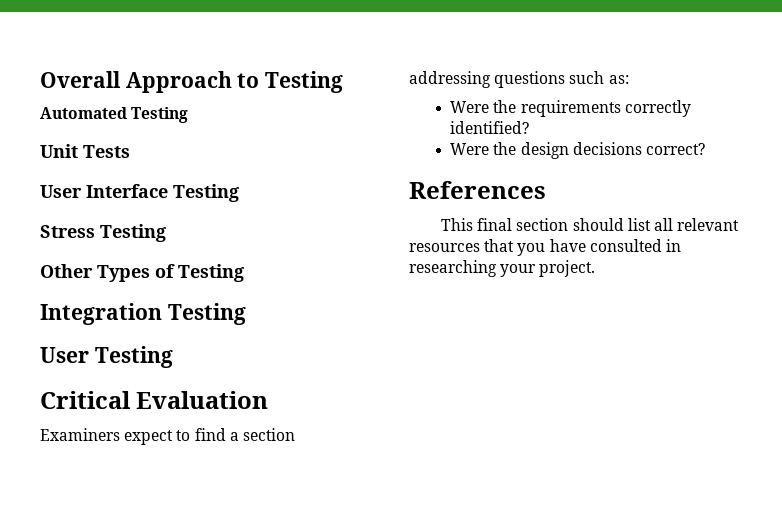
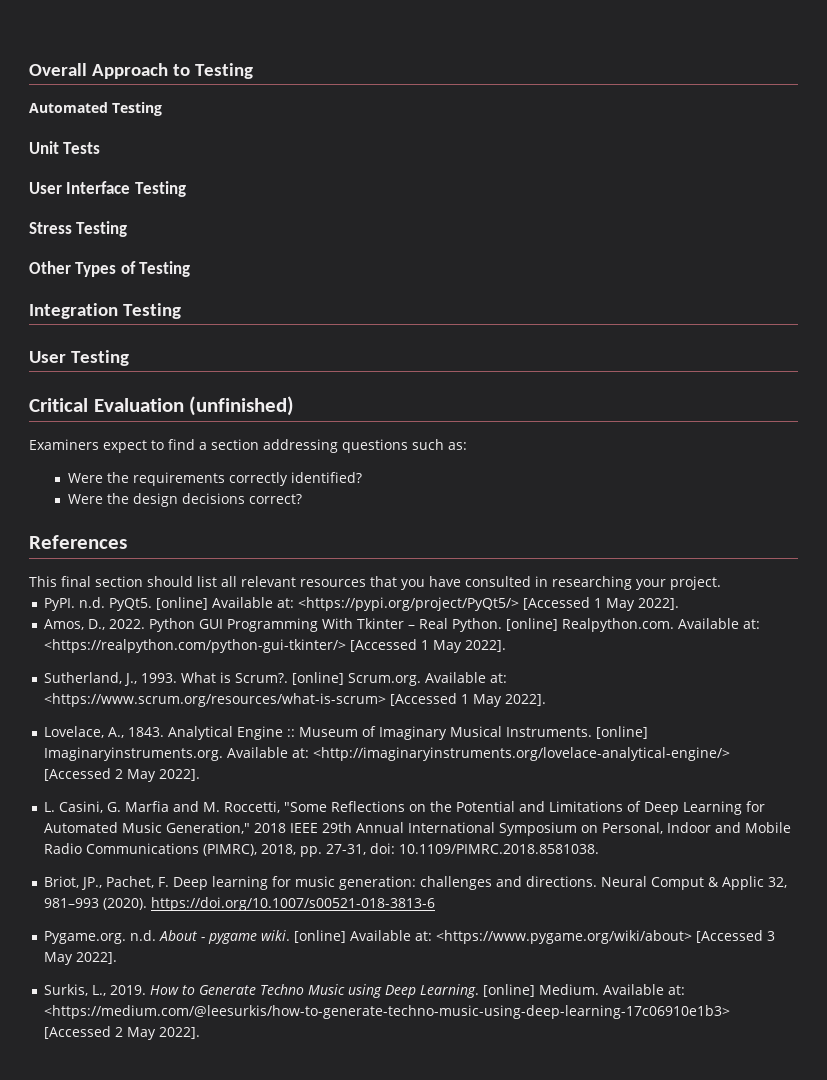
- Critical Evaluation
+ Critical Evaluation (unfinished)
+ PyPI. n.d. PyQt5. [online] Available at: <https://pypi.org/project/PyQt5/> [Accessed 1 May 2022].
+ Amos, D., 2022. Python GUI Programming With Tkinter – Real Python. [online] Realpython.com. Available at: <https://realpython.com/python-gui-tkinter/> [Accessed 1 May 2022].
+ Sutherland, J., 1993. What is Scrum?. [online] Scrum.org. Available at: <https://www.scrum.org/resources/what-is-scrum> [Accessed 1 May 2022].
+ Lovelace, A., 1843. Analytical Engine :: Museum of Imaginary Musical Instruments. [online] Imaginaryinstruments.org. Available at: <http://imaginaryinstruments.org/lovelace-analytical-engine/> [Accessed 2 May 2022].
+ L. Casini, G. Marfia and M. Roccetti, "Some Reflections on the Potential and Limitations of Deep Learning for Automated Music Generation," 2018 IEEE 29th Annual International Symposium on Personal, Indoor and Mobile Radio Communications (PIMRC), 2018, pp. 27-31, doi: 10.1109/PIMRC.2018.8581038.
+ Briot, JP., Pachet, F. Deep learning for music generation: challenges and directions. Neural Comput & Applic 32, 981–993 (2020). https://doi.org/10.1007/s00521-018-3813-6
+ Pygame.org. n.d. About - pygame wiki. [online] Available at: <https://www.pygame.org/wiki/about> [Accessed 3 May 2022].
+ Surkis, L., 2019. How to Generate Techno Music using Deep Learning. [online] Medium. Available at: <https://medium.com/@leesurkis/how-to-generate-techno-music-using-deep-learning-17c06910e1b3> [Accessed 2 May 2022].

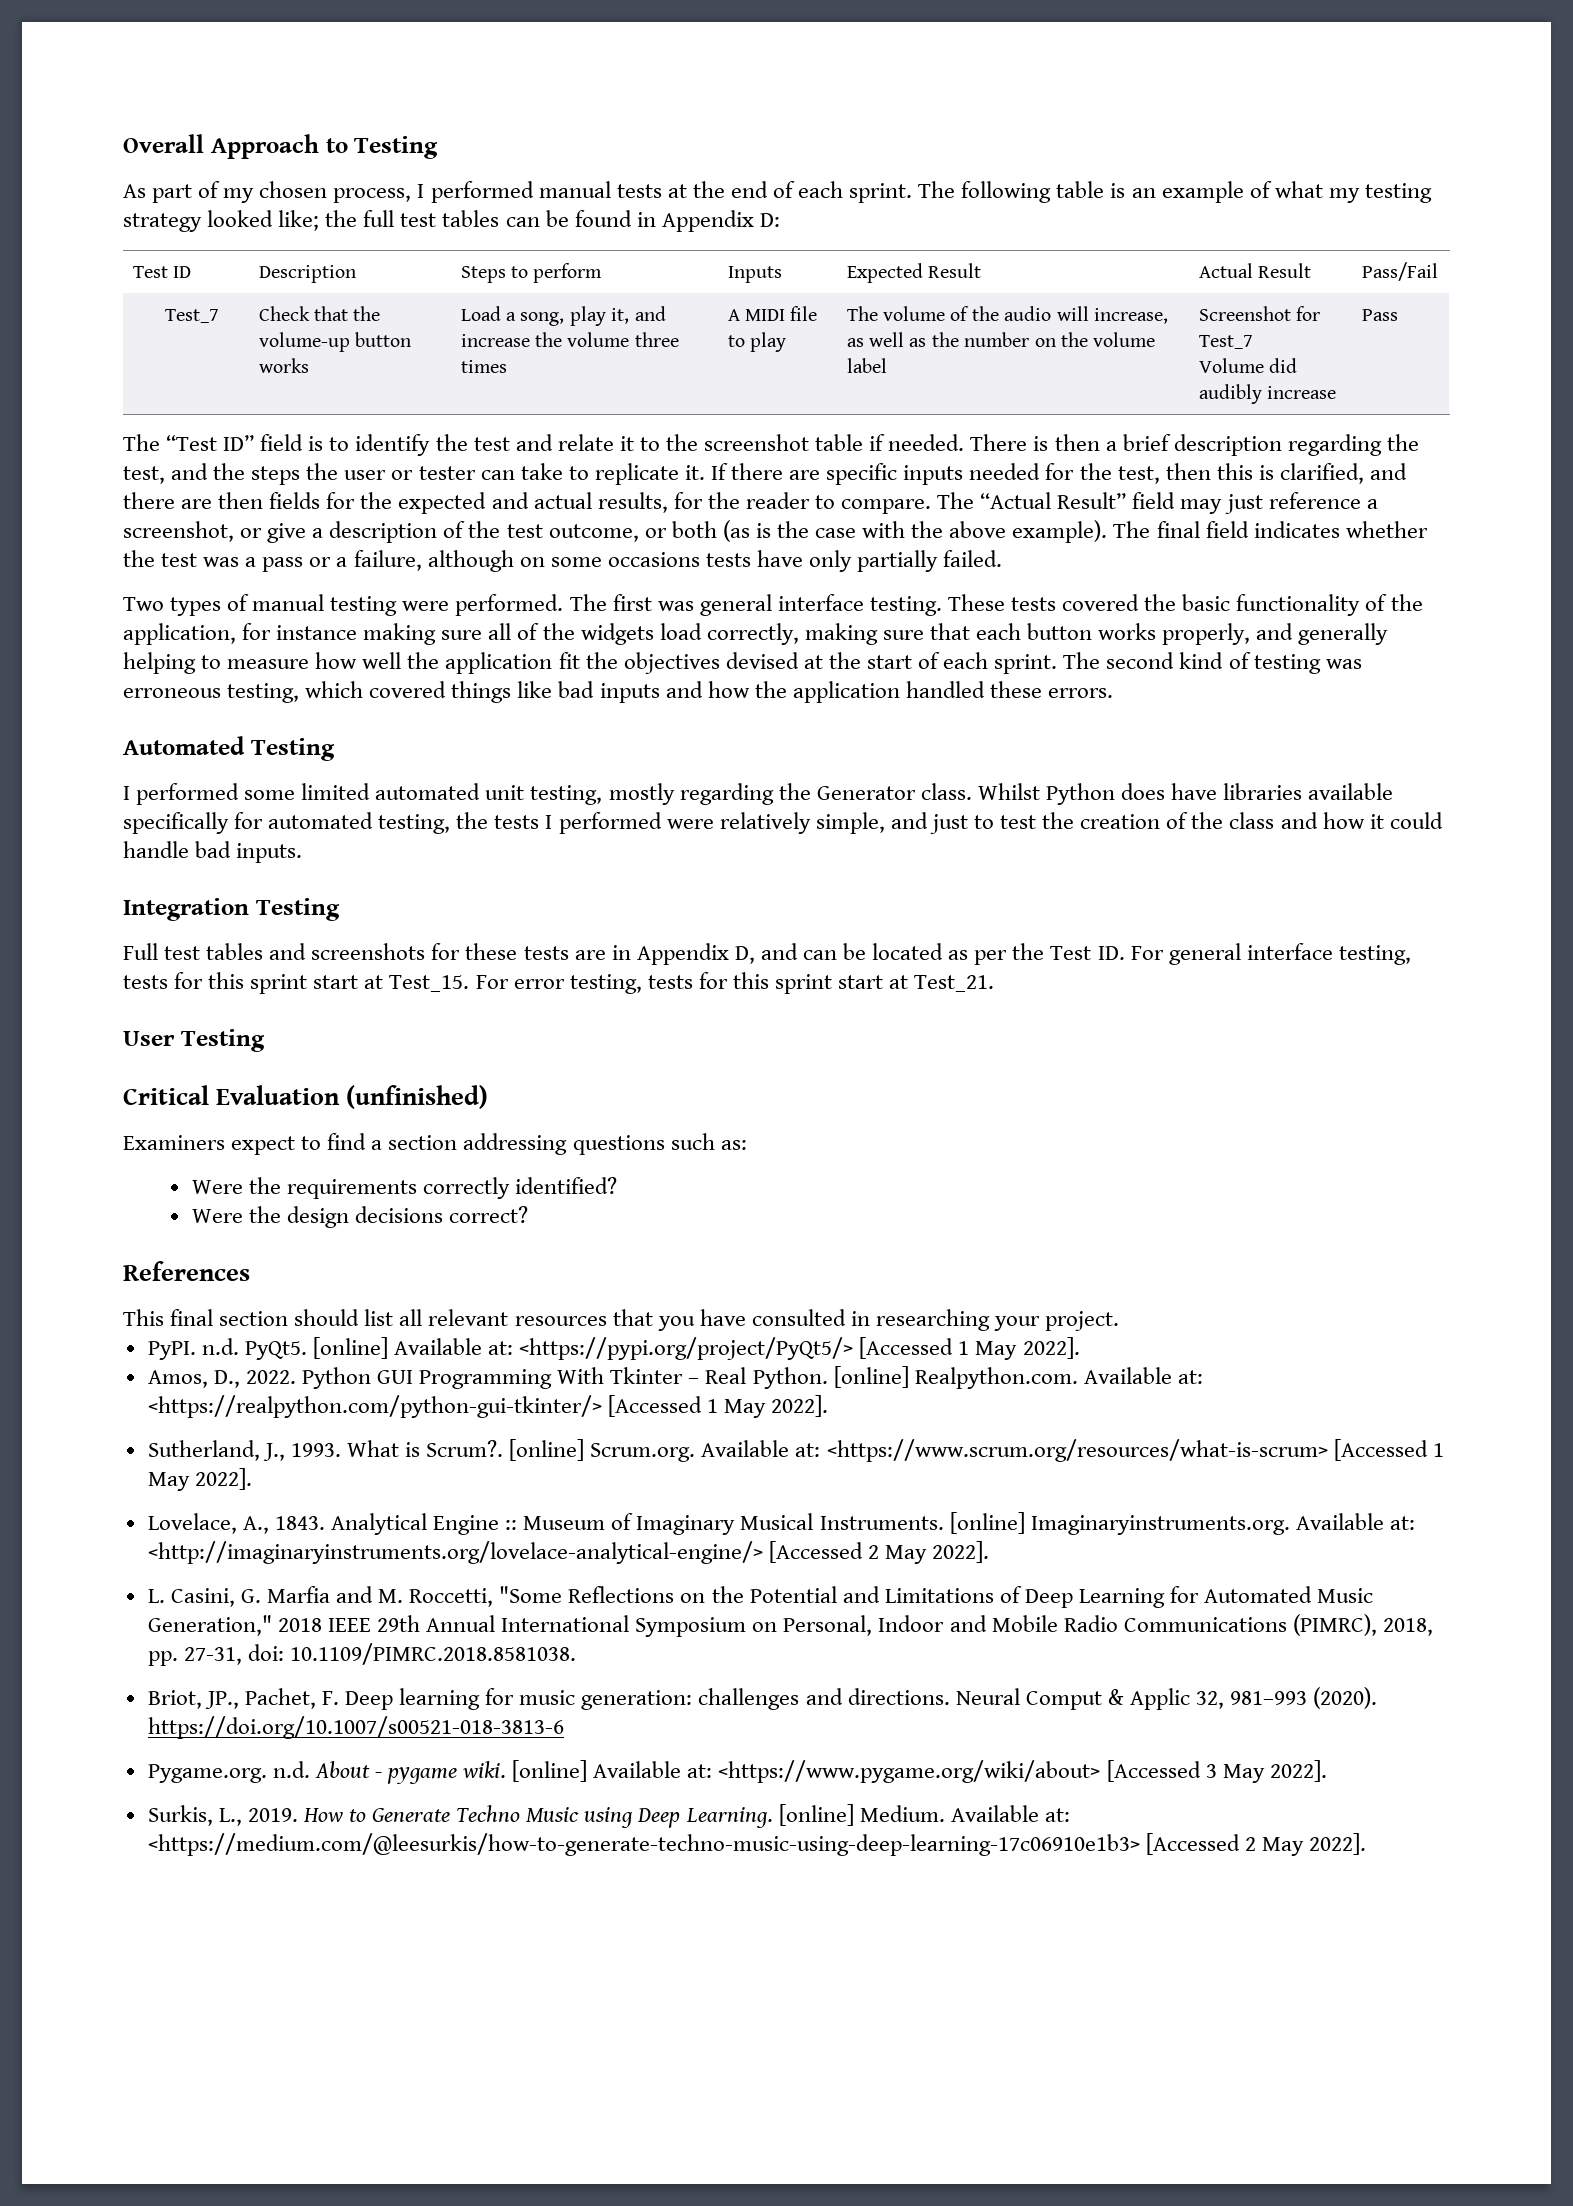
+ As part of my chosen process, I performed manual tests at the end of each sprint. The following table is an example of what my testing strategy looked like; the full test tables can be found in Appendix D:
+ Test ID | Description | Steps to perform | Inputs | Expected Result | Actual Result | Pass/Fail
+ Test_7 | Check that the volume-up button works | Load a song, play it, and increase the volume three times | A MIDI file to play | The volume of the audio will increase, as well as the number on the volume label | Screenshot for Test_7
+ Volume did audibly increase | Pass
+ The “Test ID” field is to identify the test and relate it to the screenshot table if needed. There is then a brief description regarding the test, and the steps the user or tester can take to replicate it. If there are specific inputs needed for the test, then this is clarified, and there are then fields for the expected and actual results, for the reader to compare. The “Actual Result” field may just reference a screenshot, or give a description of the test outcome, or both (as is the case with the above example). The final field indicates whether the test was a pass or a failure, although on some occasions tests have only partially failed.
+ Two types of manual testing were performed. The first was general interface testing. These tests covered the basic functionality of the application, for instance making sure all of the widgets load correctly, making sure that each button works properly, and generally helping to measure how well the application fit the objectives devised at the start of each sprint. The second kind of testing was erroneous testing, which covered things like bad inputs and how the application handled these errors.
  Automated Testing
- Unit Tests
- User Interface Testing
- Stress Testing
- Other Types of Testing
+ I performed some limited automated unit testing, mostly regarding the Generator class. Whilst Python does have libraries available specifically for automated testing, the tests I performed were relatively simple, and just to test the creation of the class and how it could handle bad inputs.
  Integration Testing
+ Full test tables and screenshots for these tests are in Appendix D, and can be located as per the Test ID. For general interface testing, tests for this sprint start at Test_15. For error testing, tests for this sprint start at Test_21.

